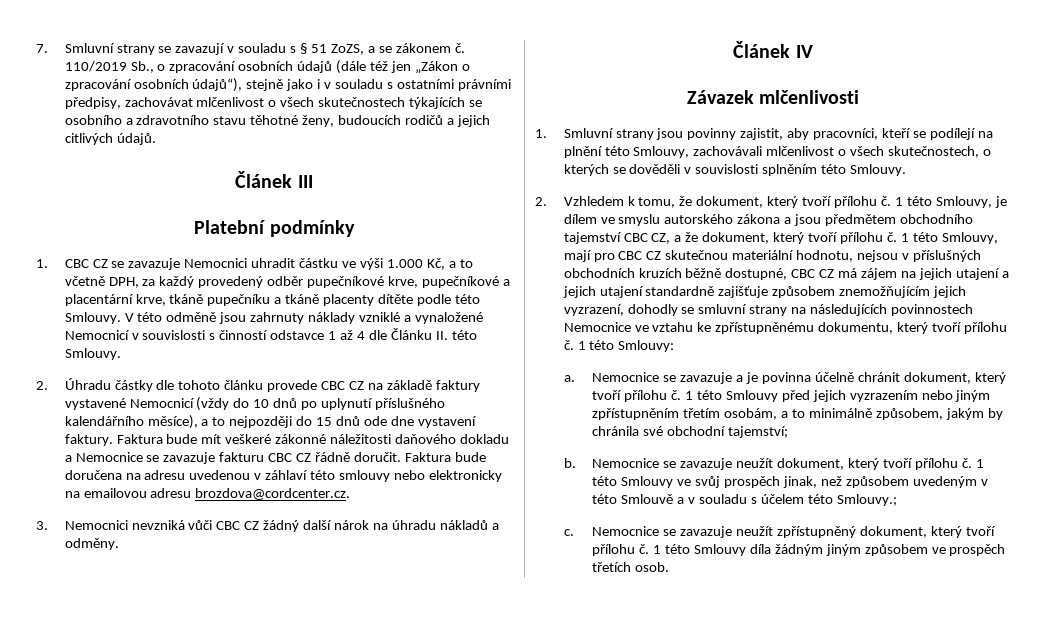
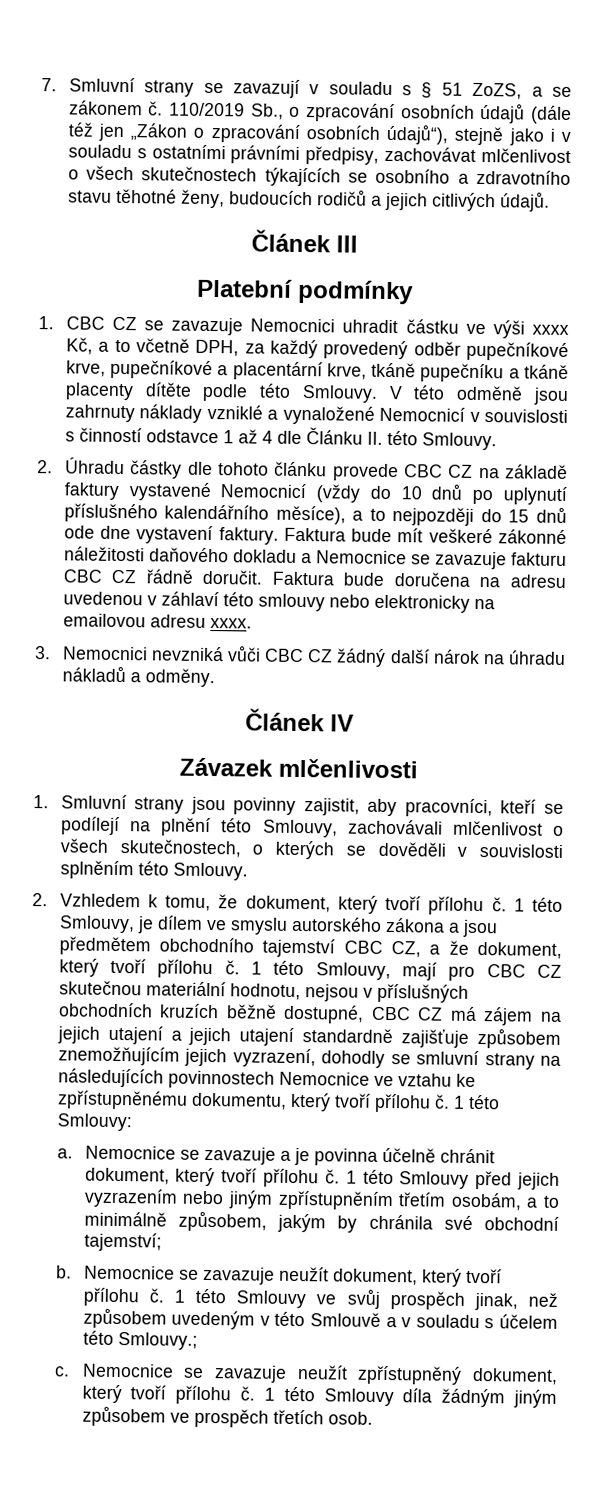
- 1. CBC CZ se zavazuje Nemocnici uhradit částku ve výši 1.000 Kč, a to včetně DPH, za každý provedený odběr pupečníkové krve, pupečníkové a placentární krve, tkáně pupečníku a tkáně placenty dítěte podle této Smlouvy.
+ 1. CBC CZ se zavazuje Nemocnici uhradit částku ve výši xxxx Kč, a to včetně DPH, za každý provedený odběr pupečníkové krve, pupečníkové a placentární krve, tkáně pupečníku a tkáně placenty dítěte podle této Smlouvy.
- Faktura bude doručena na adresu uvedenou v záhlaví této smlouvy nebo elektronicky na emailovou adresu brozdova@cordcenter.cz.
+ Faktura bude doručena na adresu uvedenou v záhlaví této smlouvy nebo elektronicky na emailovou adresu xxxx.

